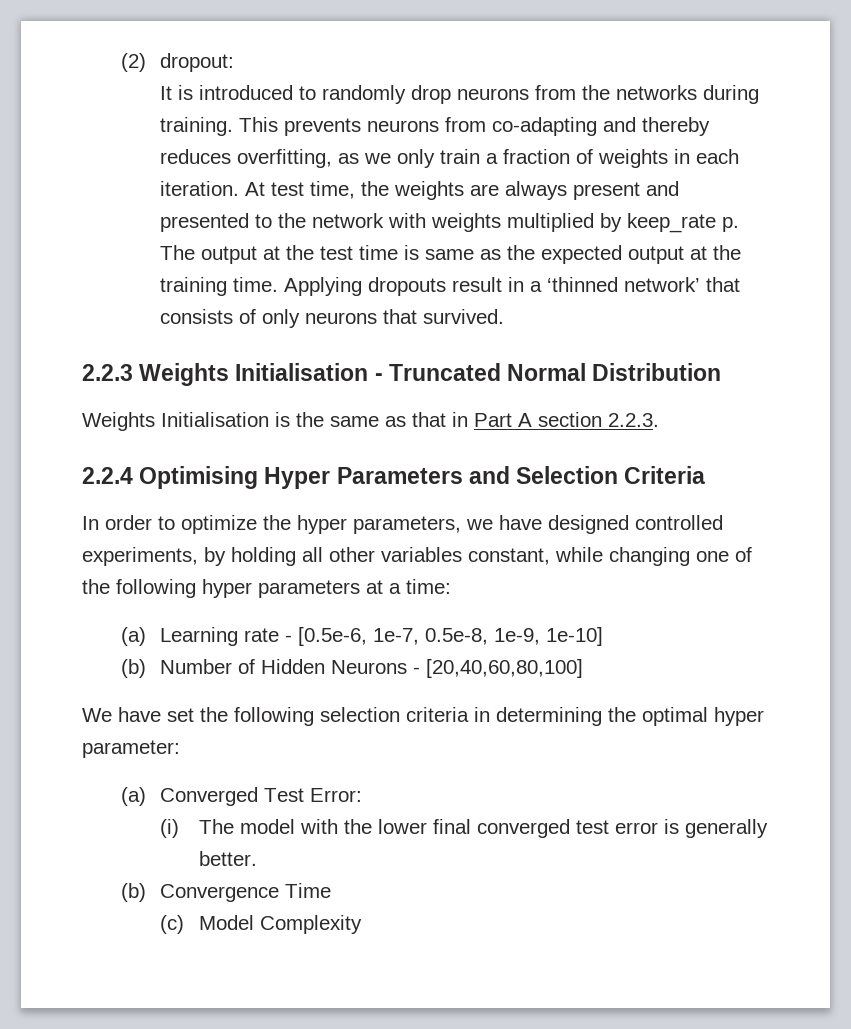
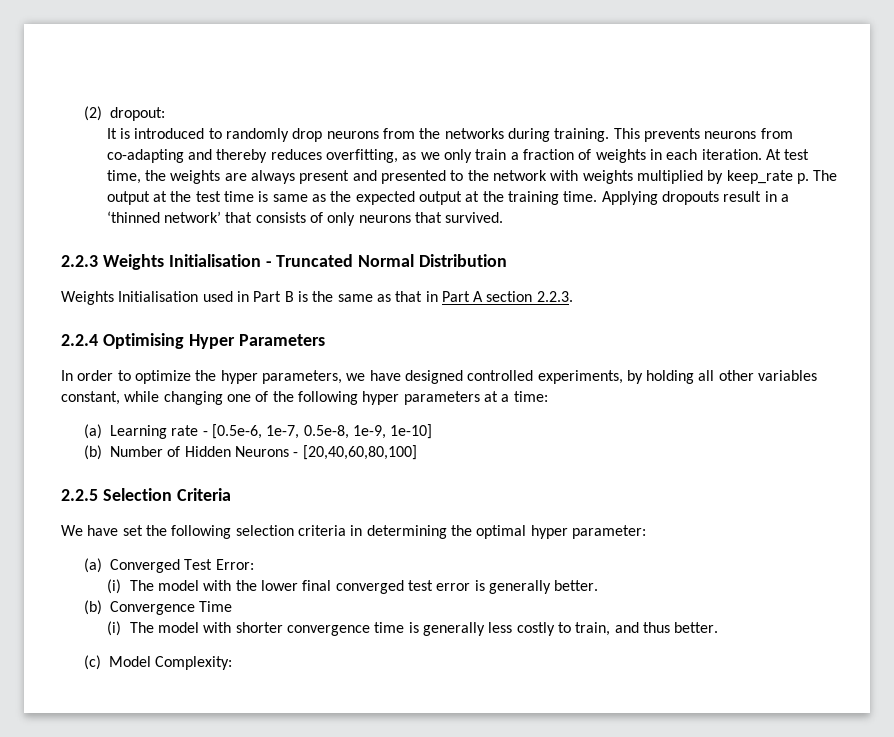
- Weights Initialisation is the same as that in Part A section 2.2.3.
+ Weights Initialisation used in Part B is the same as that in Part A section 2.2.3.
- 2.2.4 Optimising Hyper Parameters and Selection Criteria
+ 2.2.4 Optimising Hyper Parameters
+ 2.2.5 Selection Criteria
- (c) Model Complexity
+ (i) The model with shorter convergence time is generally less costly to train, and thus better.
+ (c) Model Complexity:

